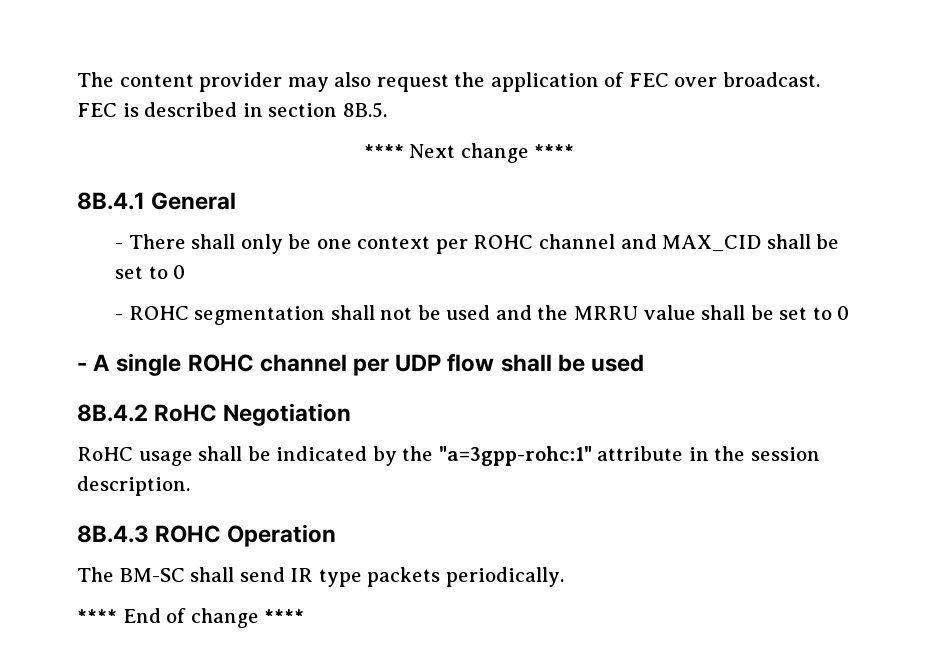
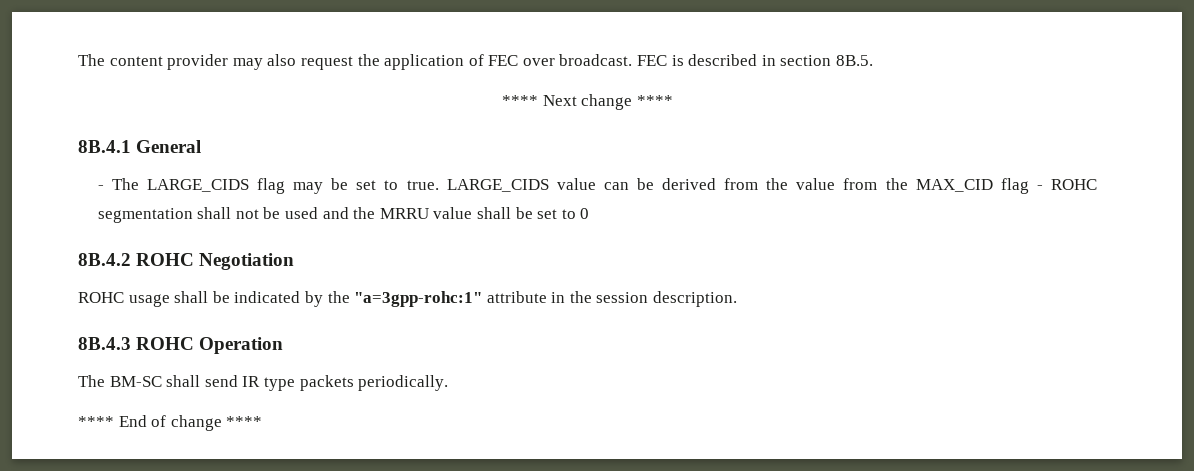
- - There shall only be one context per ROHC channel and MAX_CID shall be set to 0
- - ROHC segmentation shall not be used and the MRRU value shall be set to 0
+ - The LARGE_CIDS flag may be set to true. LARGE_CIDS value can be derived from the value from the MAX_CID flag - ROHC segmentation shall not be used and the MRRU value shall be set to 0
- - A single ROHC channel per UDP flow shall be used
- 8B.4.2 RoHC Negotiation
+ 8B.4.2 ROHC Negotiation
- RoHC usage shall be indicated by the "a=3gpp-rohc:1" attribute in the session description.
+ ROHC usage shall be indicated by the "a=3gpp-rohc:1" attribute in the session description.

